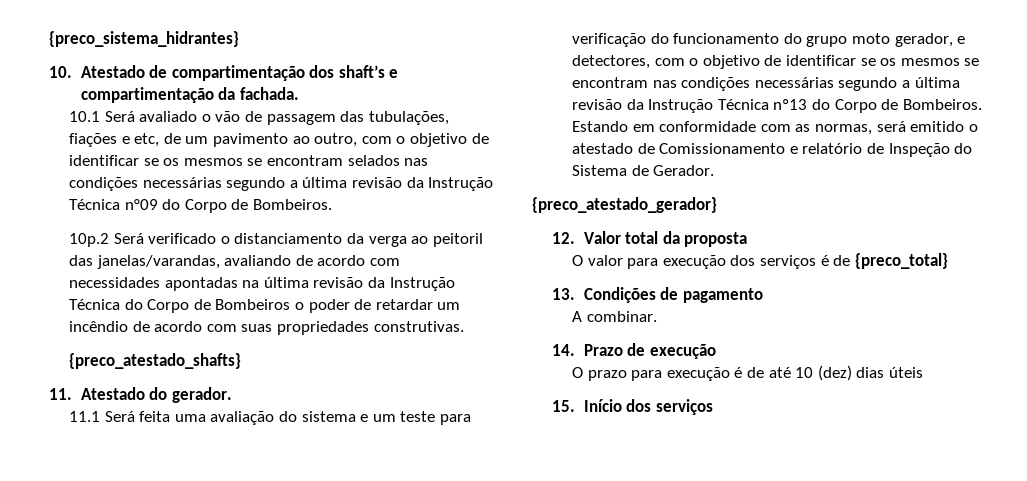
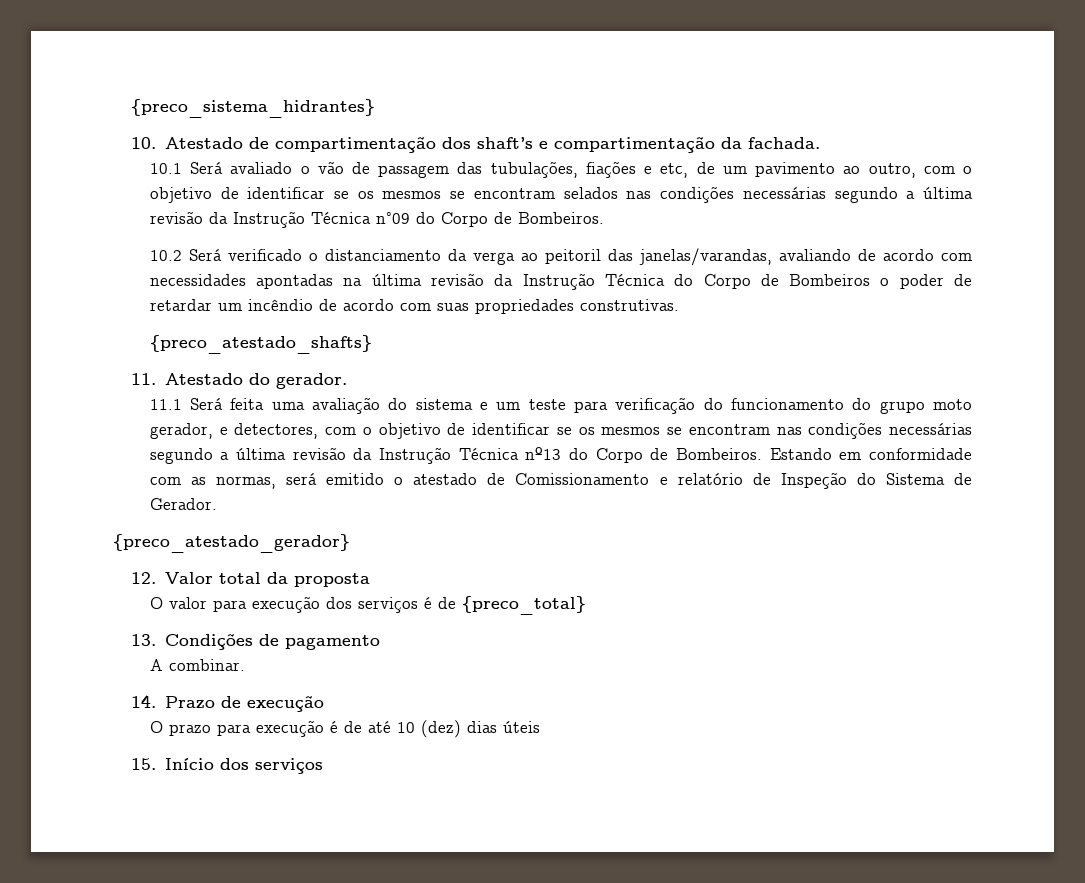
- 10p.2 Será verificado o distanciamento da verga ao peitoril das janelas/varandas, avaliando de acordo com necessidades apontadas na última revisão da Instrução Técnica do Corpo de Bombeiros o poder de retardar um incêndio de acordo com suas propriedades construtivas.
+ 10.2 Será verificado o distanciamento da verga ao peitoril das janelas/varandas, avaliando de acordo com necessidades apontadas na última revisão da Instrução Técnica do Corpo de Bombeiros o poder de retardar um incêndio de acordo com suas propriedades construtivas.

